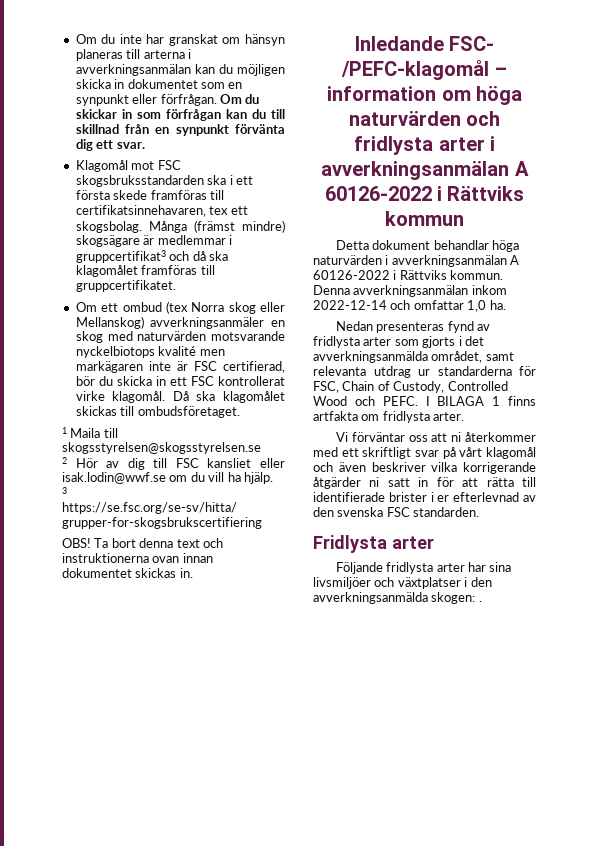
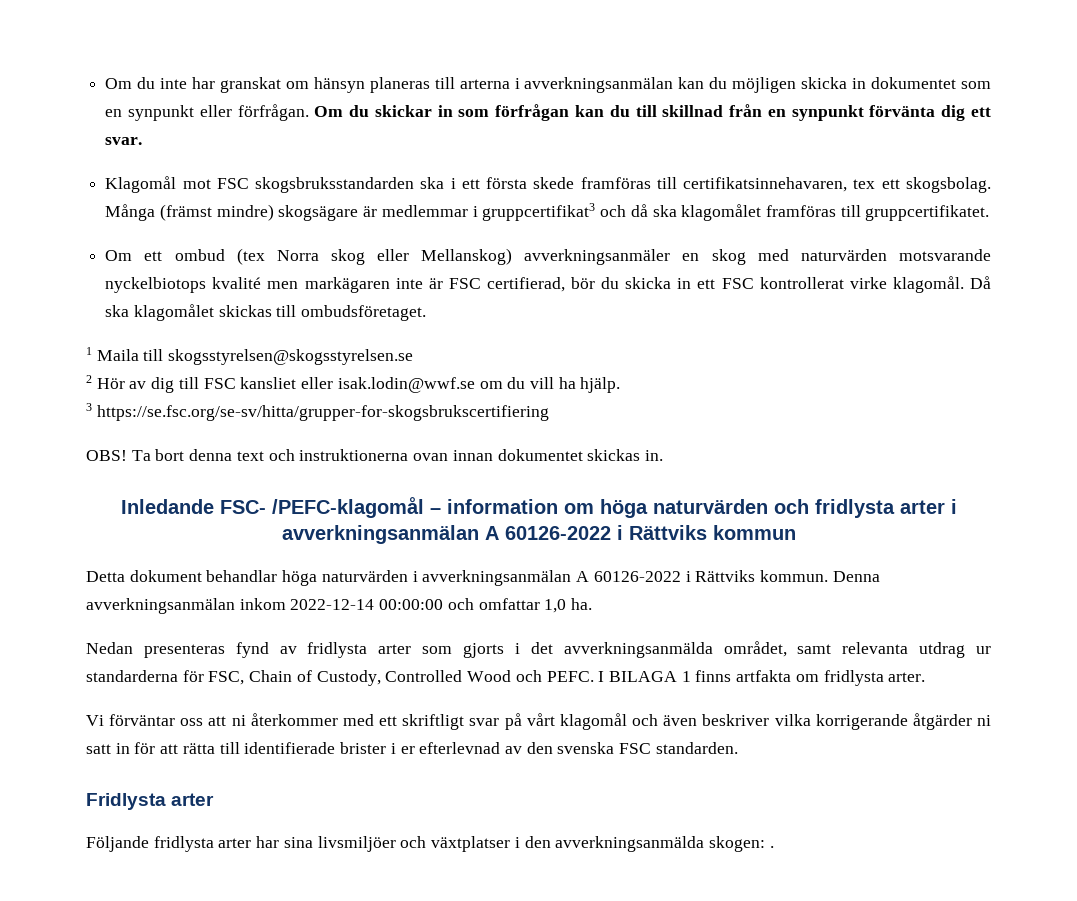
- Denna avverkningsanmälan inkom 2022-12-14 och omfattar 1,0 ha.
+ Denna avverkningsanmälan inkom 2022-12-14 00:00:00 och omfattar 1,0 ha.

